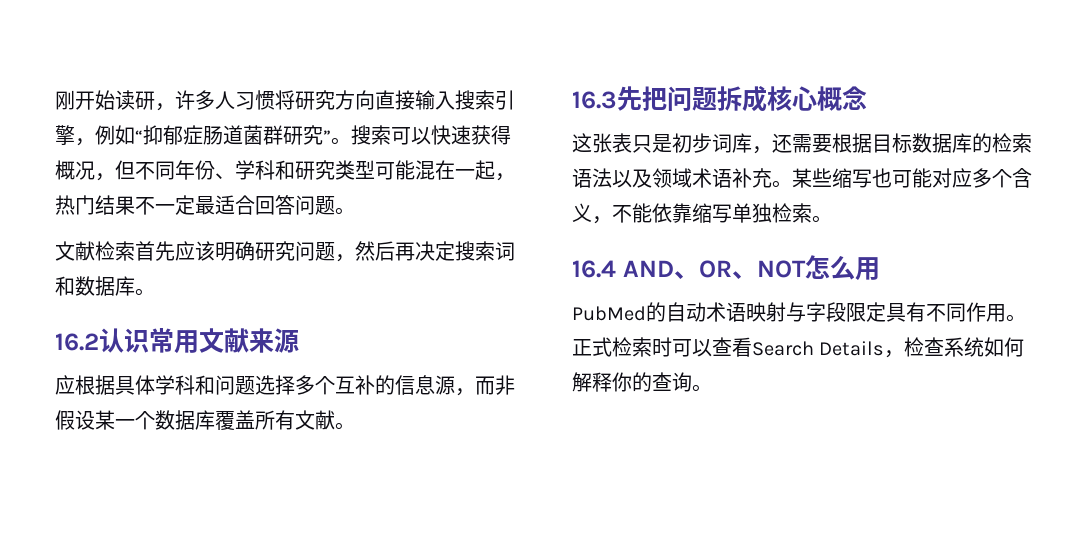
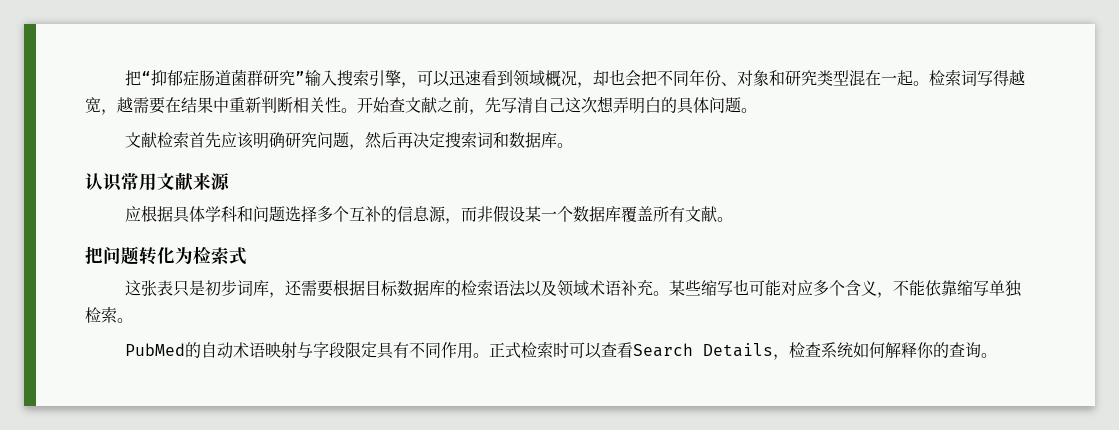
- 刚开始读研，许多人习惯将研究方向直接输入搜索引擎，例如“抑郁症肠道菌群研究”。搜索可以快速获得概况，但不同年份、学科和研究类型可能混在一起，热门结果不一定最适合回答问题。
+ 把“抑郁症肠道菌群研究”输入搜索引擎，可以迅速看到领域概况，却也会把不同年份、对象和研究类型混在一起。检索词写得越宽，越需要在结果中重新判断相关性。开始查文献之前，先写清自己这次想弄明白的具体问题。
- 16.2认识常用文献来源
+ 认识常用文献来源
- 16.3先把问题拆成核心概念
+ 把问题转化为检索式
- 16.4 AND、OR、NOT怎么用

